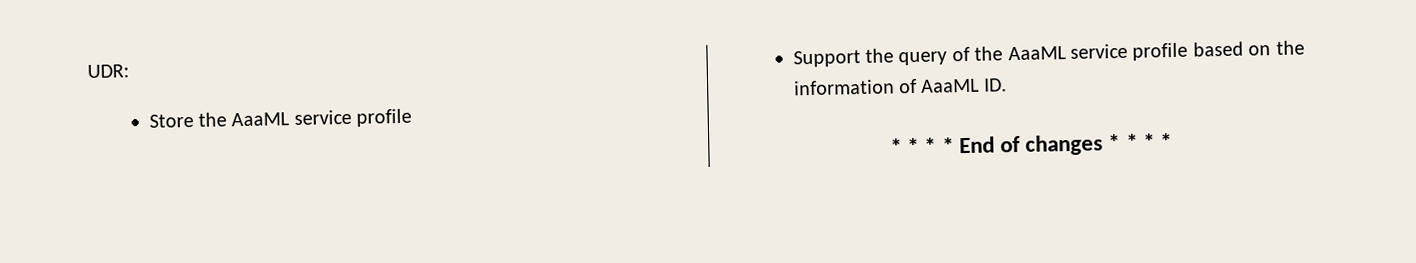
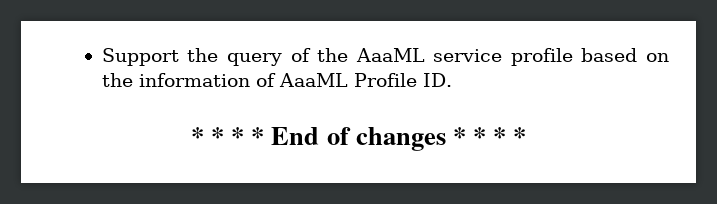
- UDR:
- Store the AaaML service profile
- Support the query of the AaaML service profile based on the information of AaaML ID.
+ Support the query of the AaaML service profile based on the information of AaaML Profile ID.

